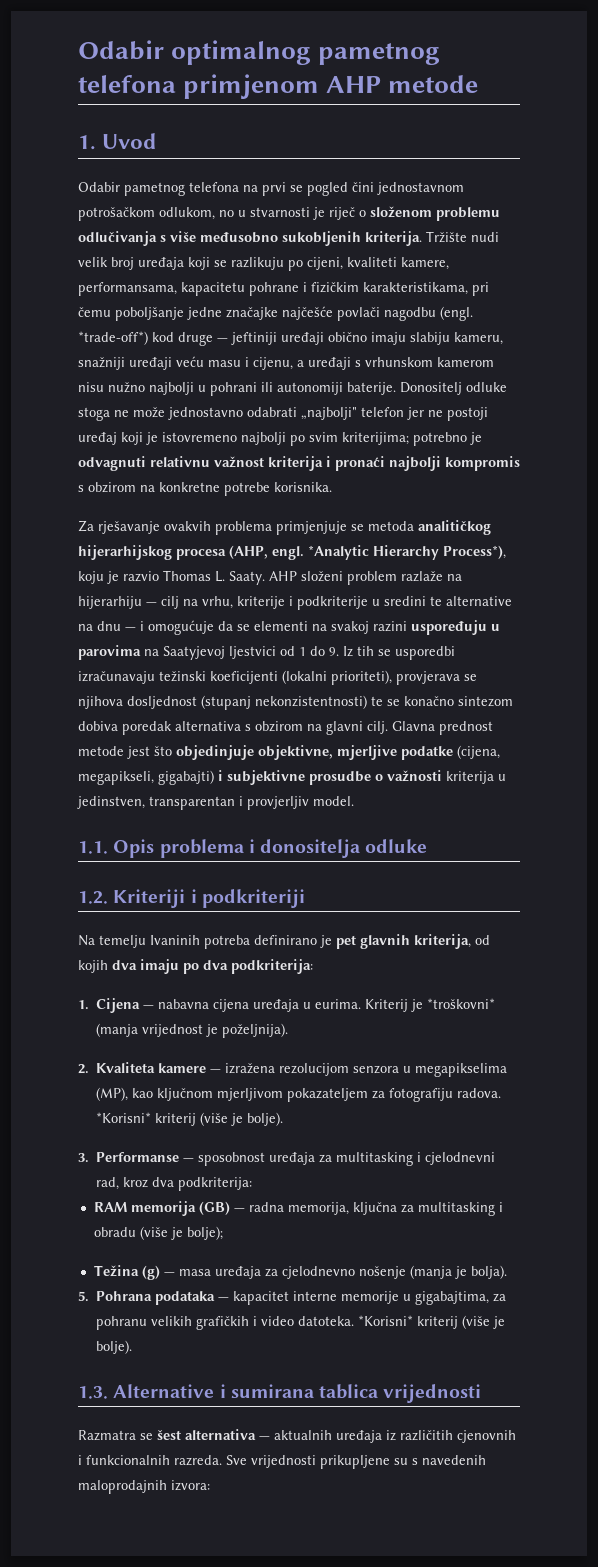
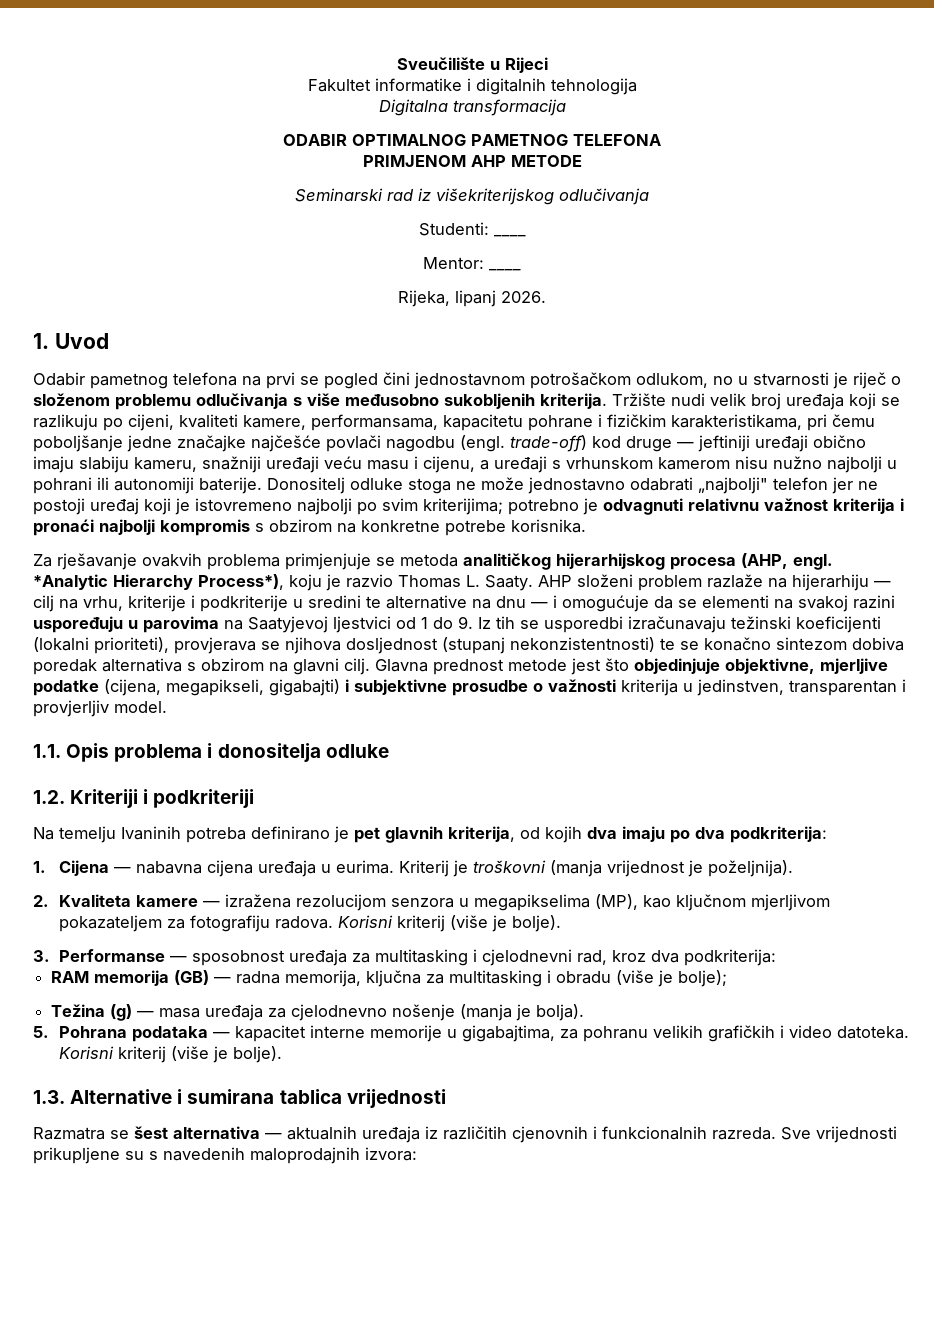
- Odabir optimalnog pametnog telefona primjenom AHP metode
+ Sveučilište u Rijeci
+ Fakultet informatike i digitalnih tehnologija
+ Digitalna transformacija
+ ODABIR OPTIMALNOG PAMETNOG TELEFONA
+ PRIMJENOM AHP METODE
+ Seminarski rad iz višekriterijskog odlučivanja
+ Studenti: ____
+ Mentor: ____
+ Rijeka, lipanj 2026.
- Tržište nudi velik broj uređaja koji se razlikuju po cijeni, kvaliteti kamere, performansama, kapacitetu pohrane i fizičkim karakteristikama, pri čemu poboljšanje jedne značajke najčešće povlači nagodbu (engl. *trade-off*) kod druge — jeftiniji uređaji obično imaju slabiju kameru, snažniji uređaji veću masu i cijenu, a uređaji s vrhunskom kamerom nisu nužno najbolji u pohrani ili autonomiji baterije.
+ Tržište nudi velik broj uređaja koji se razlikuju po cijeni, kvaliteti kamere, performansama, kapacitetu pohrane i fizičkim karakteristikama, pri čemu poboljšanje jedne značajke najčešće povlači nagodbu (engl. trade-off) kod druge — jeftiniji uređaji obično imaju slabiju kameru, snažniji uređaji veću masu i cijenu, a uređaji s vrhunskom kamerom nisu nužno najbolji u pohrani ili autonomiji baterije.
- Kriterij je *troškovni* (manja vrijednost je poželjnija).
+ Kriterij je troškovni (manja vrijednost je poželjnija).
- 2. Kvaliteta kamere — izražena rezolucijom senzora u megapikselima (MP), kao ključnom mjerljivom pokazateljem za fotografiju radova. *Korisni* kriterij (više je bolje).
+ 2. Kvaliteta kamere — izražena rezolucijom senzora u megapikselima (MP), kao ključnom mjerljivom pokazateljem za fotografiju radova. Korisni kriterij (više je bolje).
- 5. Pohrana podataka — kapacitet interne memorije u gigabajtima, za pohranu velikih grafičkih i video datoteka. *Korisni* kriterij (više je bolje).
+ 5. Pohrana podataka — kapacitet interne memorije u gigabajtima, za pohranu velikih grafičkih i video datoteka. Korisni kriterij (više je bolje).

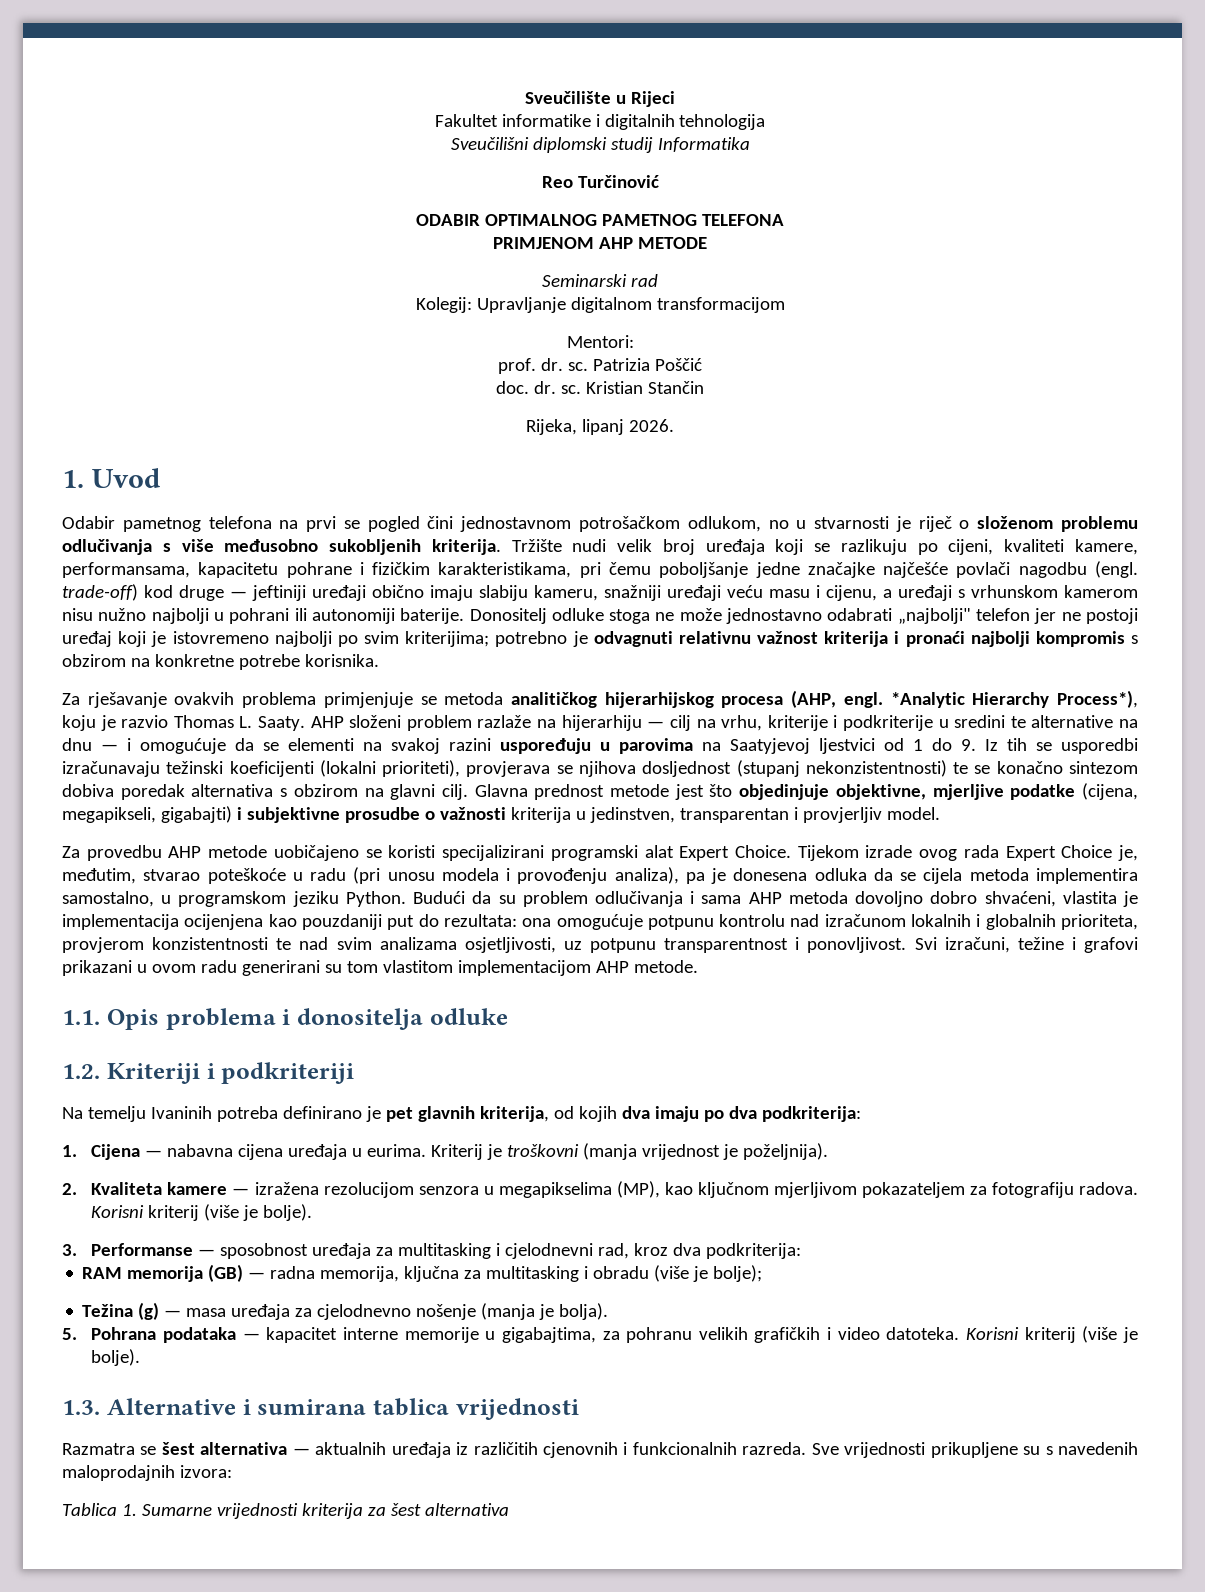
- Digitalna transformacija
+ Sveučilišni diplomski studij Informatika
+ Reo Turčinović
- Seminarski rad iz višekriterijskog odlučivanja
- Studenti: ____
- Mentor: ____
+ Seminarski rad
+ Kolegij: Upravljanje digitalnom transformacijom
+ Mentori:
+ prof. dr. sc. Patrizia Poščić
+ doc. dr. sc. Kristian Stančin
+ Za provedbu AHP metode uobičajeno se koristi specijalizirani programski alat Expert Choice. Tijekom izrade ovog rada Expert Choice je, međutim, stvarao poteškoće u radu (pri unosu modela i provođenju analiza), pa je donesena odluka da se cijela metoda implementira samostalno, u programskom jeziku Python. Budući da su problem odlučivanja i sama AHP metoda dovoljno dobro shvaćeni, vlastita je implementacija ocijenjena kao pouzdaniji put do rezultata: ona omogućuje potpunu kontrolu nad izračunom lokalnih i globalnih prioriteta, provjerom konzistentnosti te nad svim analizama osjetljivosti, uz potpunu transparentnost i ponovljivost. Svi izračuni, težine i grafovi prikazani u ovom radu generirani su tom vlastitom implementacijom AHP metode.
+ Tablica 1. Sumarne vrijednosti kriterija za šest alternativa

